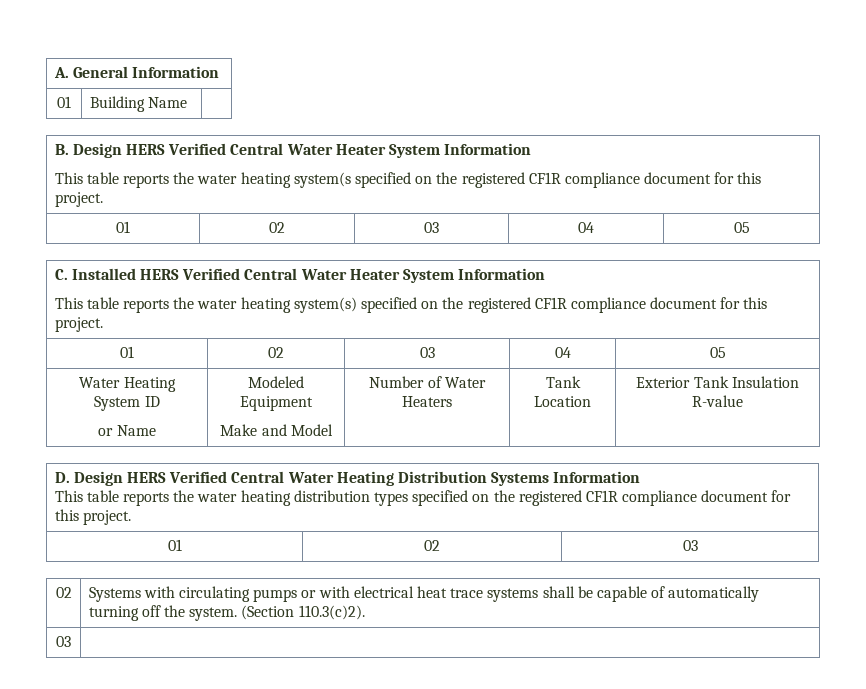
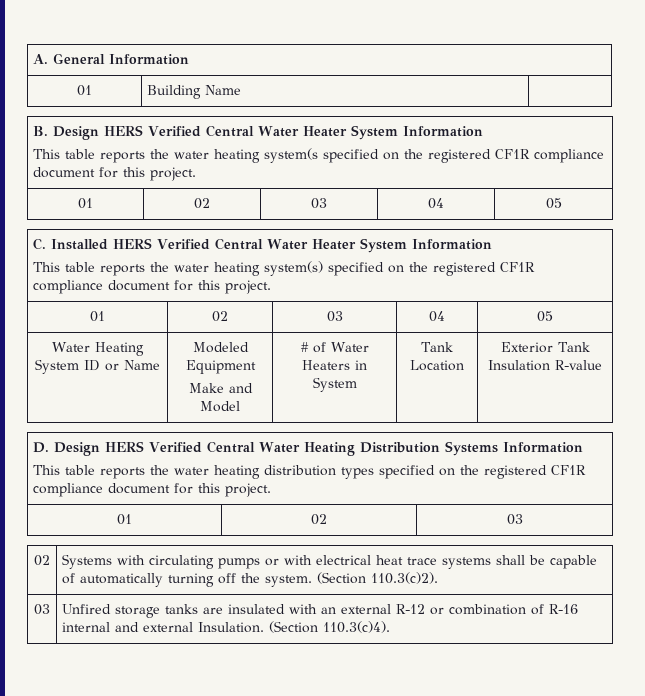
- Water Heating System ID
- or Name | Modeled Equipment
- Make and Model | Number of Water Heaters | Tank Location | Exterior Tank Insulation R-value
+ Water Heating System ID or Name | Modeled Equipment
+ Make and Model | # of Water Heaters in System | Tank Location | Exterior Tank Insulation R-value
  02 | Systems with circulating pumps or with electrical heat trace systems shall be capable of automatically turning off the system. (Section 110.3(c)2).
- 03 |
+ 03 | Unfired storage tanks are insulated with an external R-12 or combination of R-16 internal and external Insulation. (Section 110.3(c)4).

